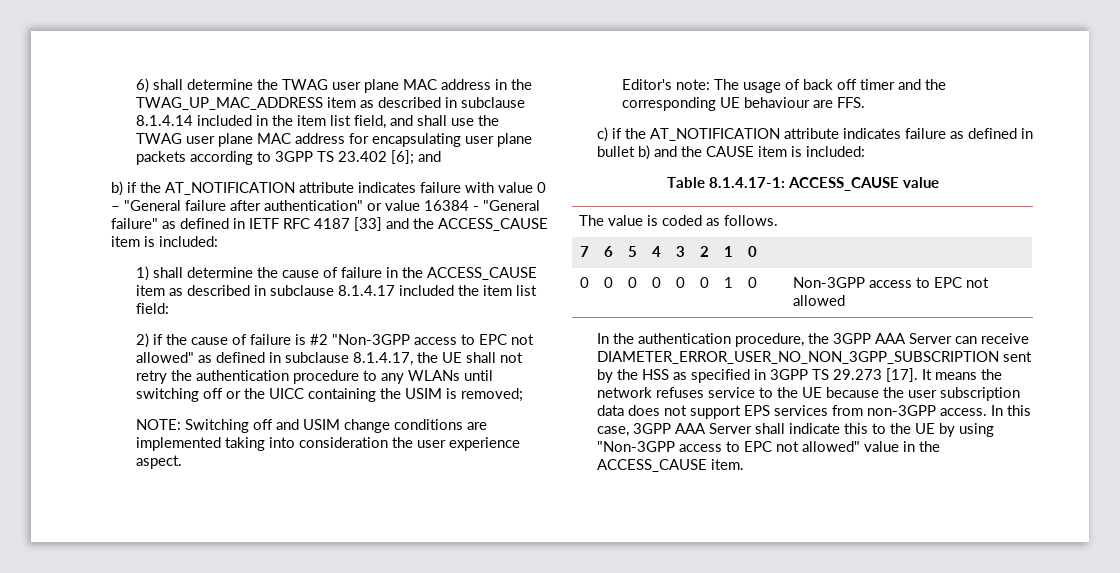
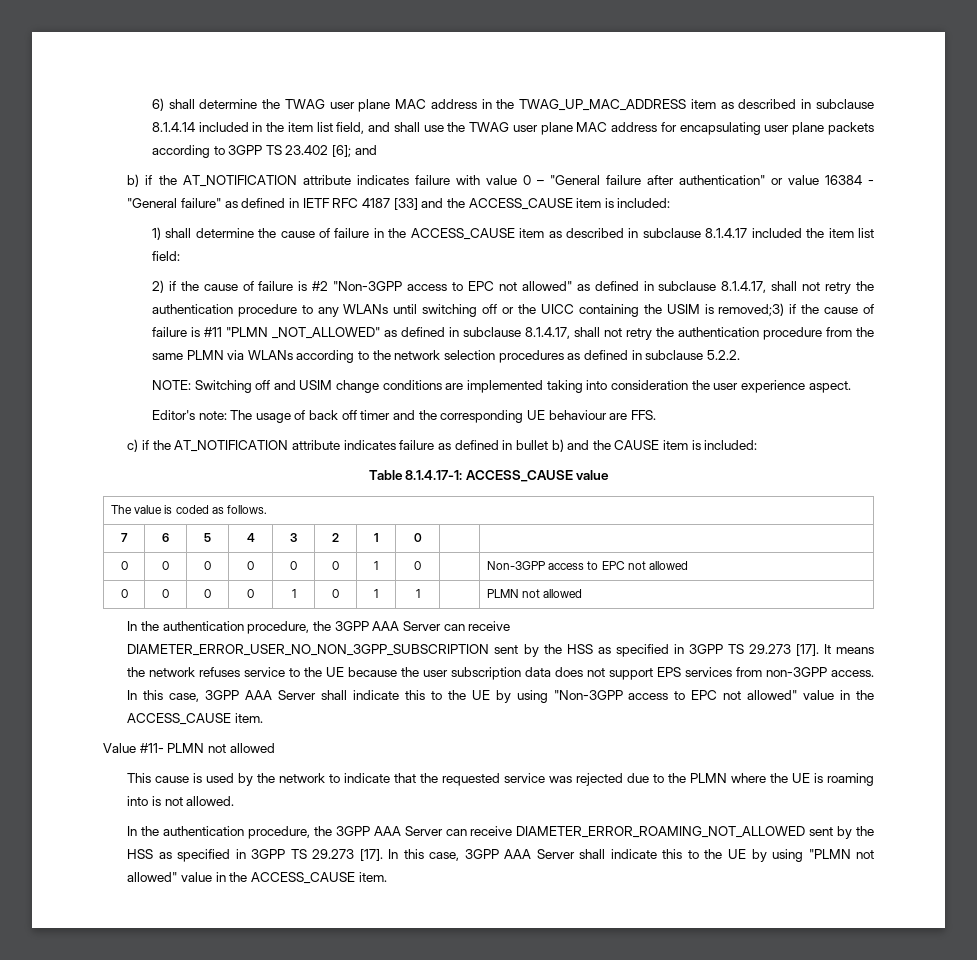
- 2) if the cause of failure is #2 "Non-3GPP access to EPC not allowed" as defined in subclause 8.1.4.17, the UE shall not retry the authentication procedure to any WLANs until switching off or the UICC containing the USIM is removed;
+ 2) if the cause of failure is #2 "Non-3GPP access to EPC not allowed" as defined in subclause 8.1.4.17, shall not retry the authentication procedure to any WLANs until switching off or the UICC containing the USIM is removed;3) if the cause of failure is #11 "PLMN _NOT_ALLOWED" as defined in subclause 8.1.4.17, shall not retry the authentication procedure from the same PLMN via WLANs according to the network selection procedures as defined in subclause 5.2.2.
+ 0 | 0 | 0 | 0 | 1 | 0 | 1 | 1 | | PLMN not allowed
+ Value #11- PLMN not allowed
+ This cause is used by the network to indicate that the requested service was rejected due to the PLMN where the UE is roaming into is not allowed.
+ In the authentication procedure, the 3GPP AAA Server can receive DIAMETER_ERROR_ROAMING_NOT_ALLOWED sent by the HSS as specified in 3GPP TS 29.273 [17]. In this case, 3GPP AAA Server shall indicate this to the UE by using "PLMN not allowed" value in the ACCESS_CAUSE item.

